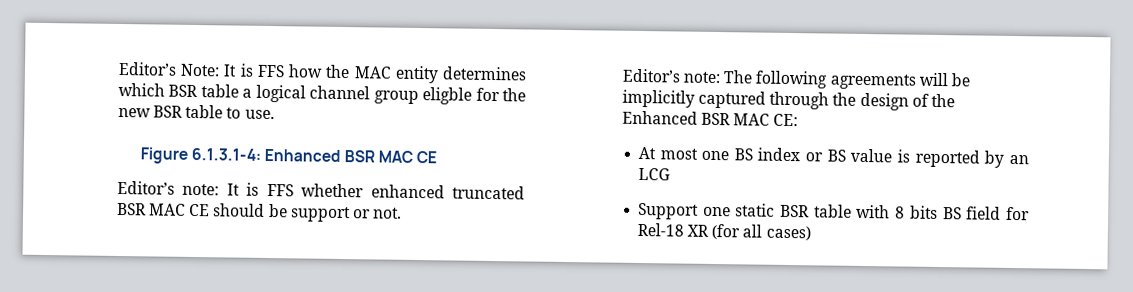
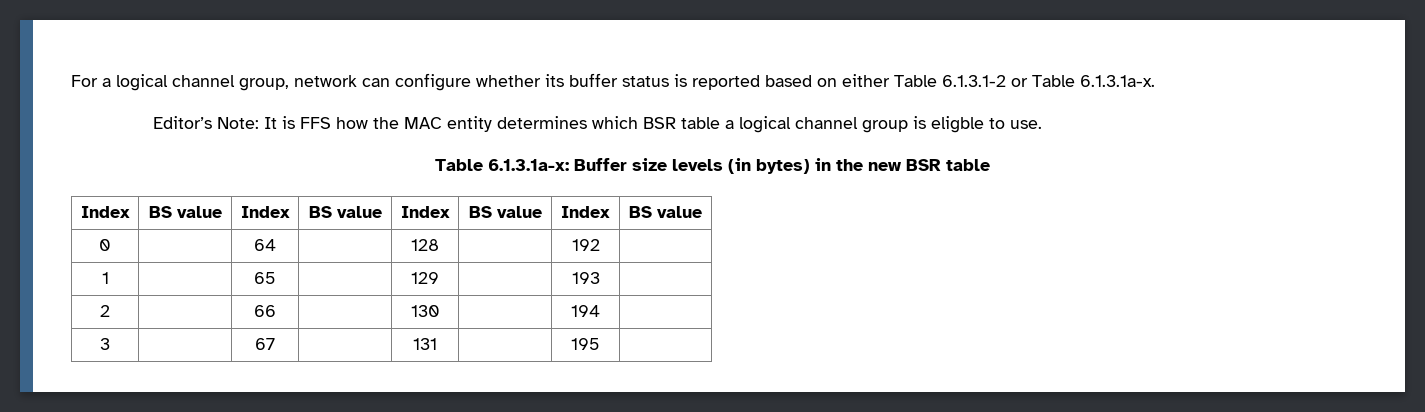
+ For a logical channel group, network can configure whether its buffer status is reported based on either Table 6.1.3.1-2 or Table 6.1.3.1a-x.
- Editor’s Note: It is FFS how the MAC entity determines which BSR table a logical channel group eligble for the new BSR table to use.
- Figure 6.1.3.1-4: Enhanced BSR MAC CE
- Editor’s note: It is FFS whether enhanced truncated BSR MAC CE should be support or not.
- Editor’s note: The following agreements will be implicitly captured through the design of the Enhanced BSR MAC CE:
- At most one BS index or BS value is reported by an LCG
- Support one static BSR table with 8 bits BS field for Rel-18 XR (for all cases)
+ Editor’s Note: It is FFS how the MAC entity determines which BSR table a logical channel group is eligble to use.
+ Table 6.1.3.1a-x: Buffer size levels (in bytes) in the new BSR table
+ Index | BS value | Index | BS value | Index | BS value | Index | BS value
+ 0 | | 64 | | 128 | | 192 |
+ 1 | | 65 | | 129 | | 193 |
+ 2 | | 66 | | 130 | | 194 |
+ 3 | | 67 | | 131 | | 195 |

